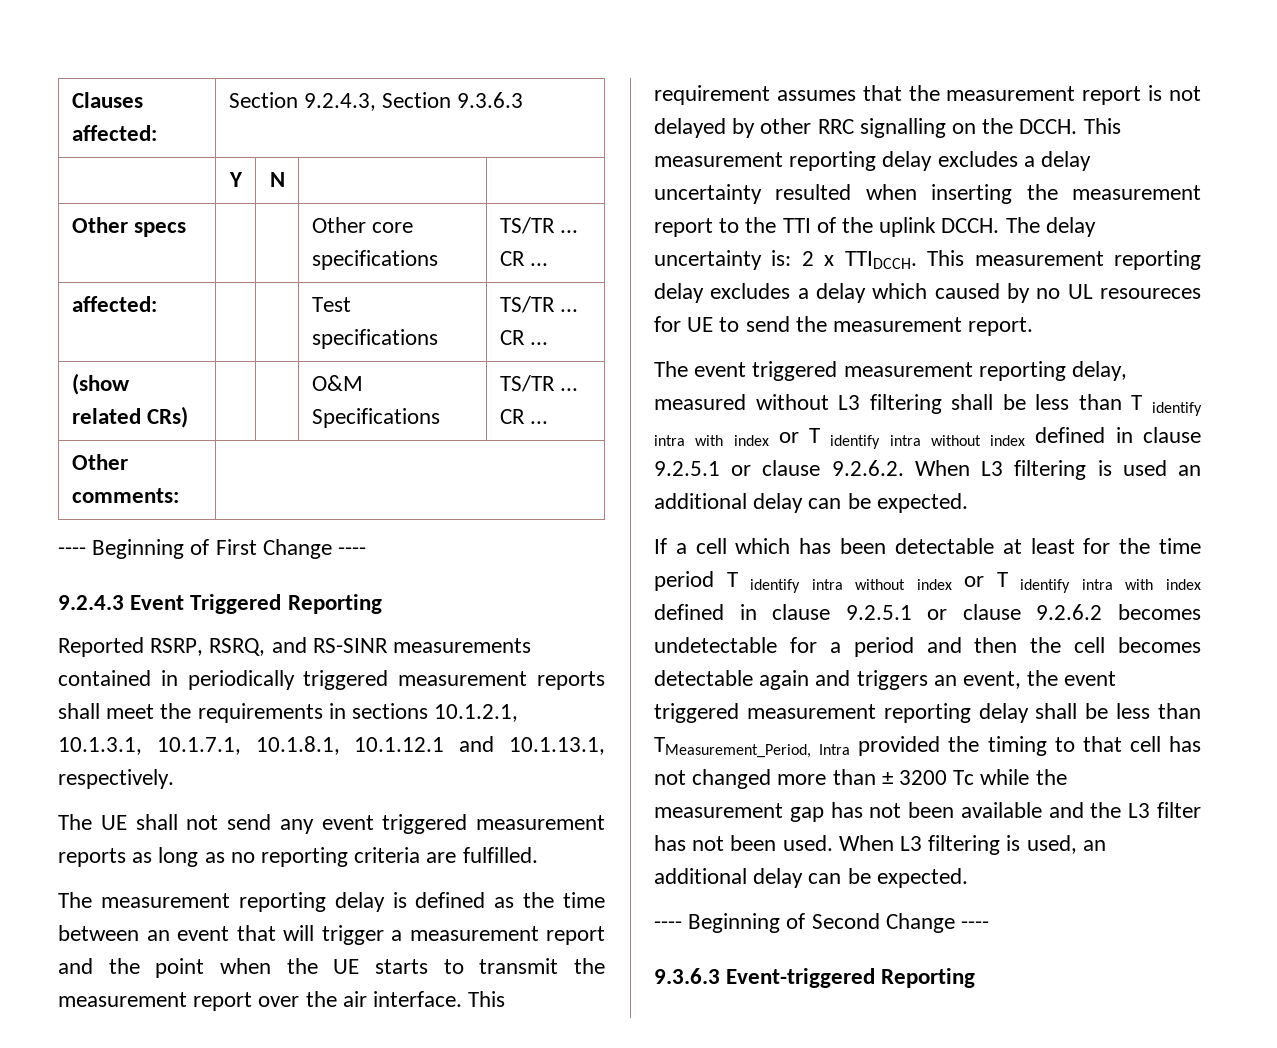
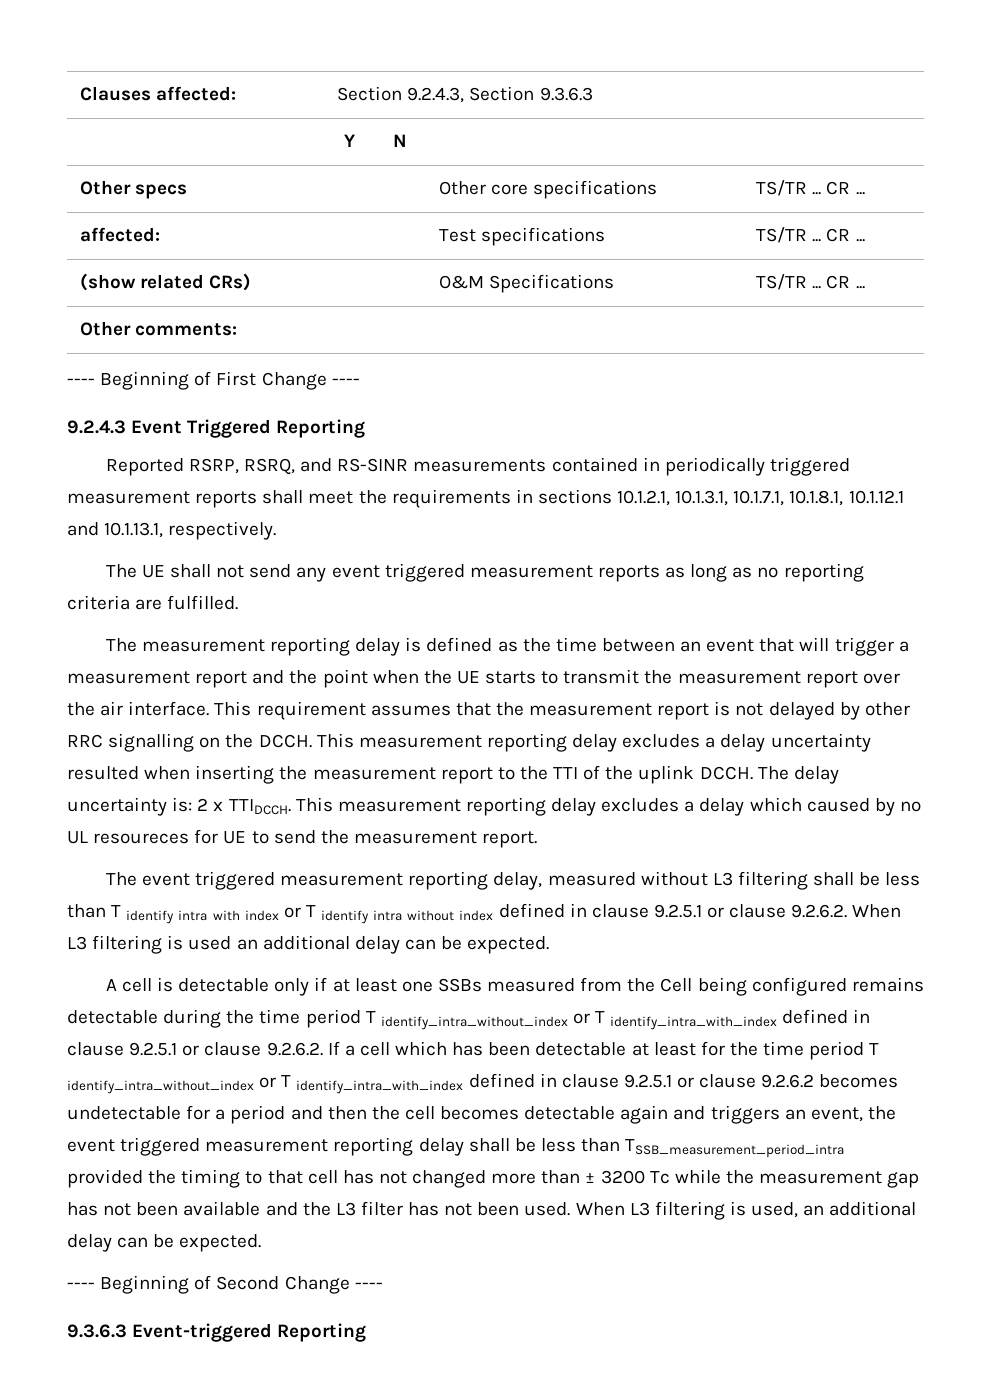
- If a cell which has been detectable at least for the time period T identify intra without index or T identify intra with index defined in clause 9.2.5.1 or clause 9.2.6.2 becomes undetectable for a period and then the cell becomes detectable again and triggers an event, the event triggered measurement reporting delay shall be less than TMeasurement_Period, Intra provided the timing to that cell has not changed more than ± 3200 Tc while the measurement gap has not been available and the L3 filter has not been used.
+ A cell is detectable only if at least one SSBs measured from the Cell being configured remains detectable during the time period T identify_intra_without_index or T identify_intra_with_index defined in clause 9.2.5.1 or clause 9.2.6.2. If a cell which has been detectable at least for the time period T identify_intra_without_index or T identify_intra_with_index defined in clause 9.2.5.1 or clause 9.2.6.2 becomes undetectable for a period and then the cell becomes detectable again and triggers an event, the event triggered measurement reporting delay shall be less than TSSB_measurement_period_intra provided the timing to that cell has not changed more than ± 3200 Tc while the measurement gap has not been available and the L3 filter has not been used.

